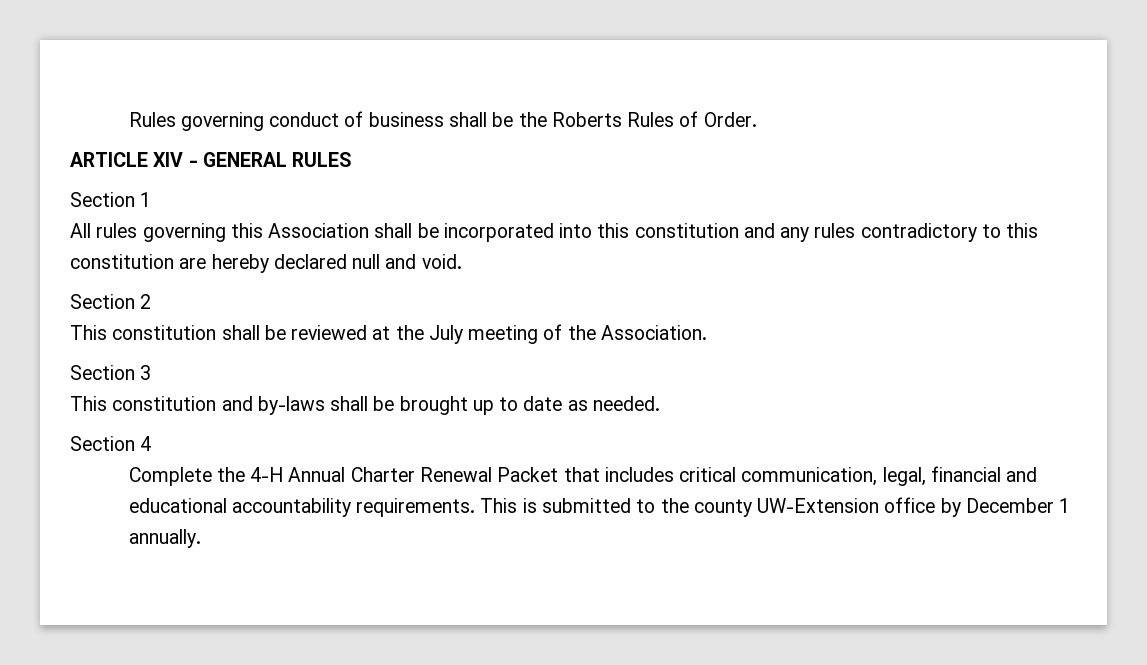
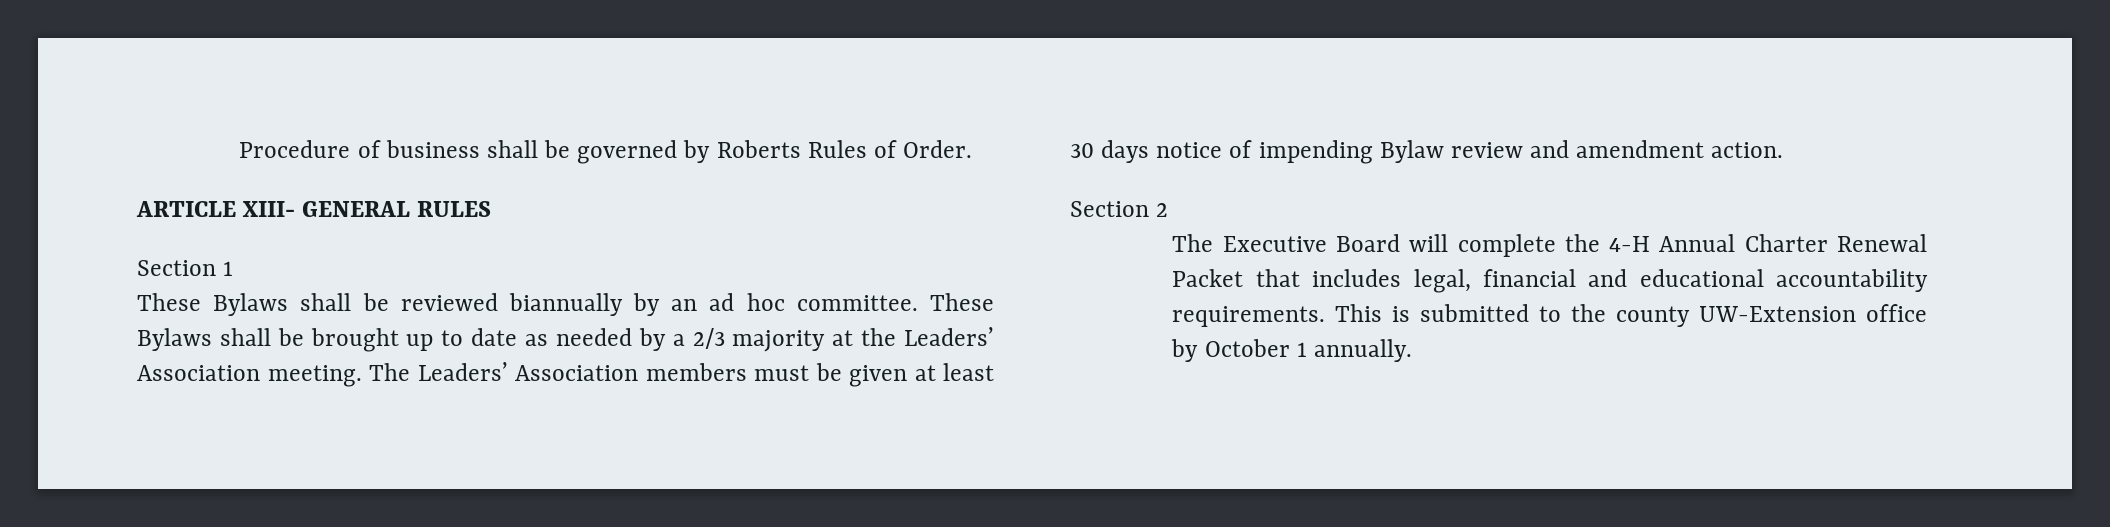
- Rules governing conduct of business shall be the Roberts Rules of Order.
+ Procedure of business shall be governed by Roberts Rules of Order.
- ARTICLE XIV - GENERAL RULES
+ ARTICLE XIII- GENERAL RULES
- All rules governing this Association shall be incorporated into this constitution and any rules contradictory to this constitution are hereby declared null and void.
+ These Bylaws shall be reviewed biannually by an ad hoc committee. These Bylaws shall be brought up to date as needed by a 2/3 majority at the Leaders’ Association meeting. The Leaders’ Association members must be given at least 30 days notice of impending Bylaw review and amendment action.
  Section 2
- This constitution shall be reviewed at the July meeting of the Association.
- Section 3
- This constitution and by-laws shall be brought up to date as needed.
- Section 4
- Complete the 4-H Annual Charter Renewal Packet that includes critical communication, legal, financial and educational accountability requirements.
+ The Executive Board will complete the 4-H Annual Charter Renewal Packet that includes legal, financial and educational accountability requirements.
- This is submitted to the county UW-Extension office by December 1 annually.
+ This is submitted to the county UW-Extension office by October 1 annually.

